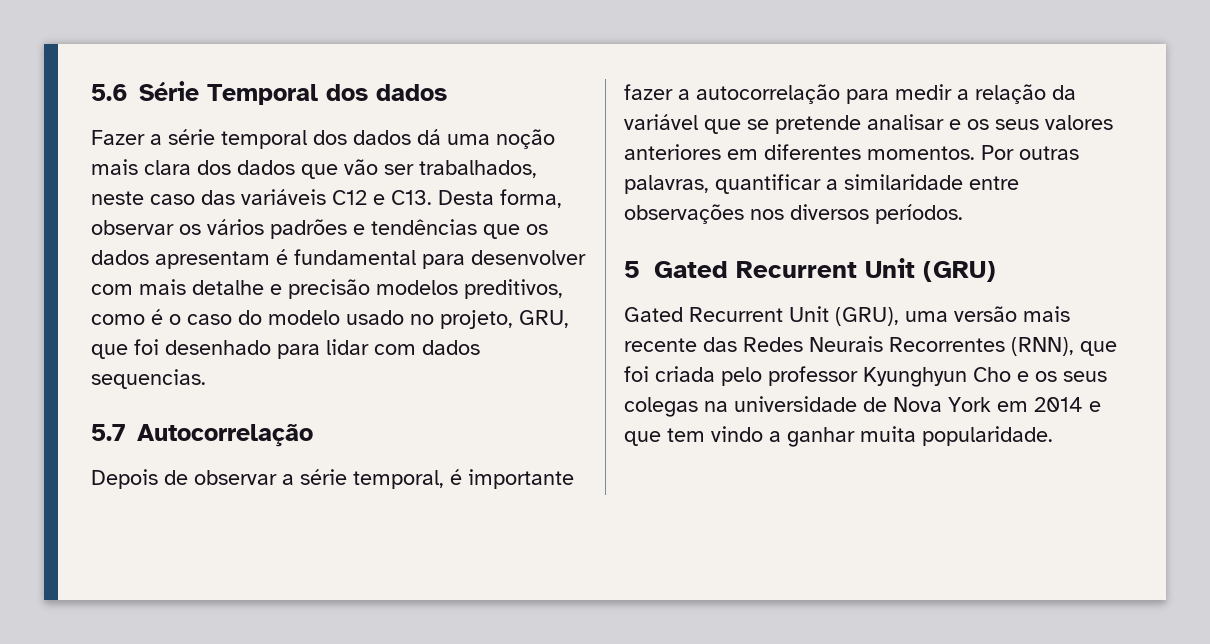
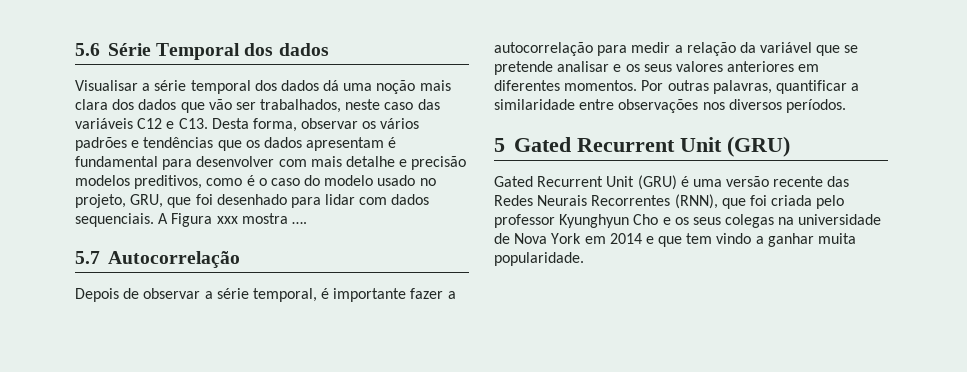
- Fazer a série temporal dos dados dá uma noção mais clara dos dados que vão ser trabalhados, neste caso das variáveis C12 e C13. Desta forma, observar os vários padrões e tendências que os dados apresentam é fundamental para desenvolver com mais detalhe e precisão modelos preditivos, como é o caso do modelo usado no projeto, GRU, que foi desenhado para lidar com dados sequencias.
+ Visualisar a série temporal dos dados dá uma noção mais clara dos dados que vão ser trabalhados, neste caso das variáveis C12 e C13. Desta forma, observar os vários padrões e tendências que os dados apresentam é fundamental para desenvolver com mais detalhe e precisão modelos preditivos, como é o caso do modelo usado no projeto, GRU, que foi desenhado para lidar com dados sequenciais. A Figura xxx mostra ….
- Gated Recurrent Unit (GRU), uma versão mais recente das Redes Neurais Recorrentes (RNN), que foi criada pelo professor Kyunghyun Cho e os seus colegas na universidade de Nova York em 2014 e que tem vindo a ganhar muita popularidade.
+ Gated Recurrent Unit (GRU) é uma versão recente das Redes Neurais Recorrentes (RNN), que foi criada pelo professor Kyunghyun Cho e os seus colegas na universidade de Nova York em 2014 e que tem vindo a ganhar muita popularidade.

